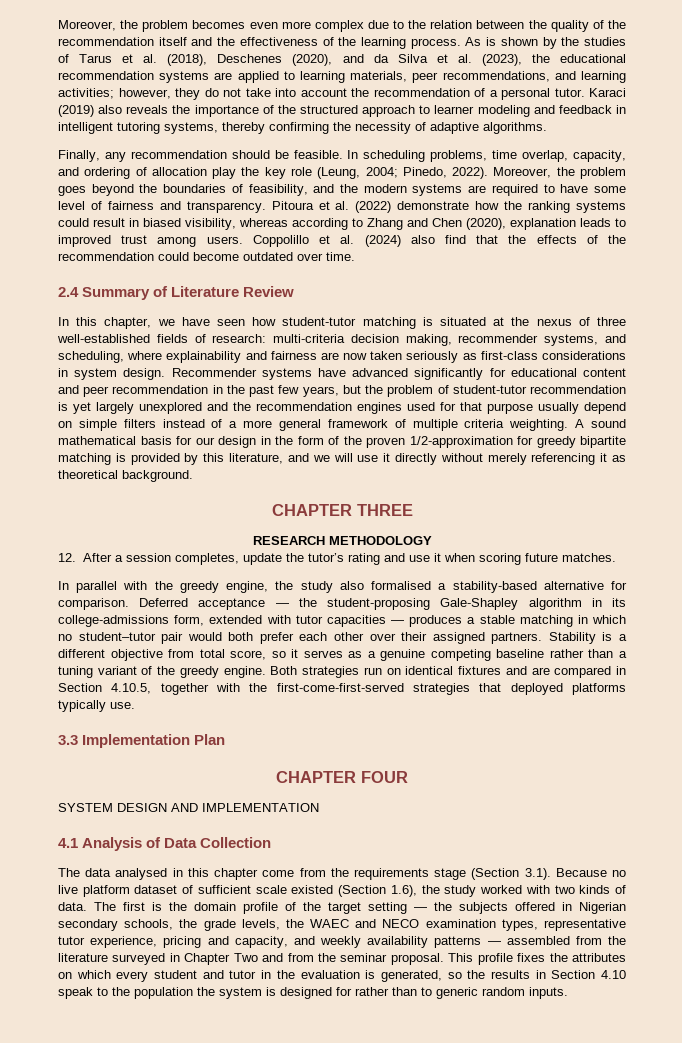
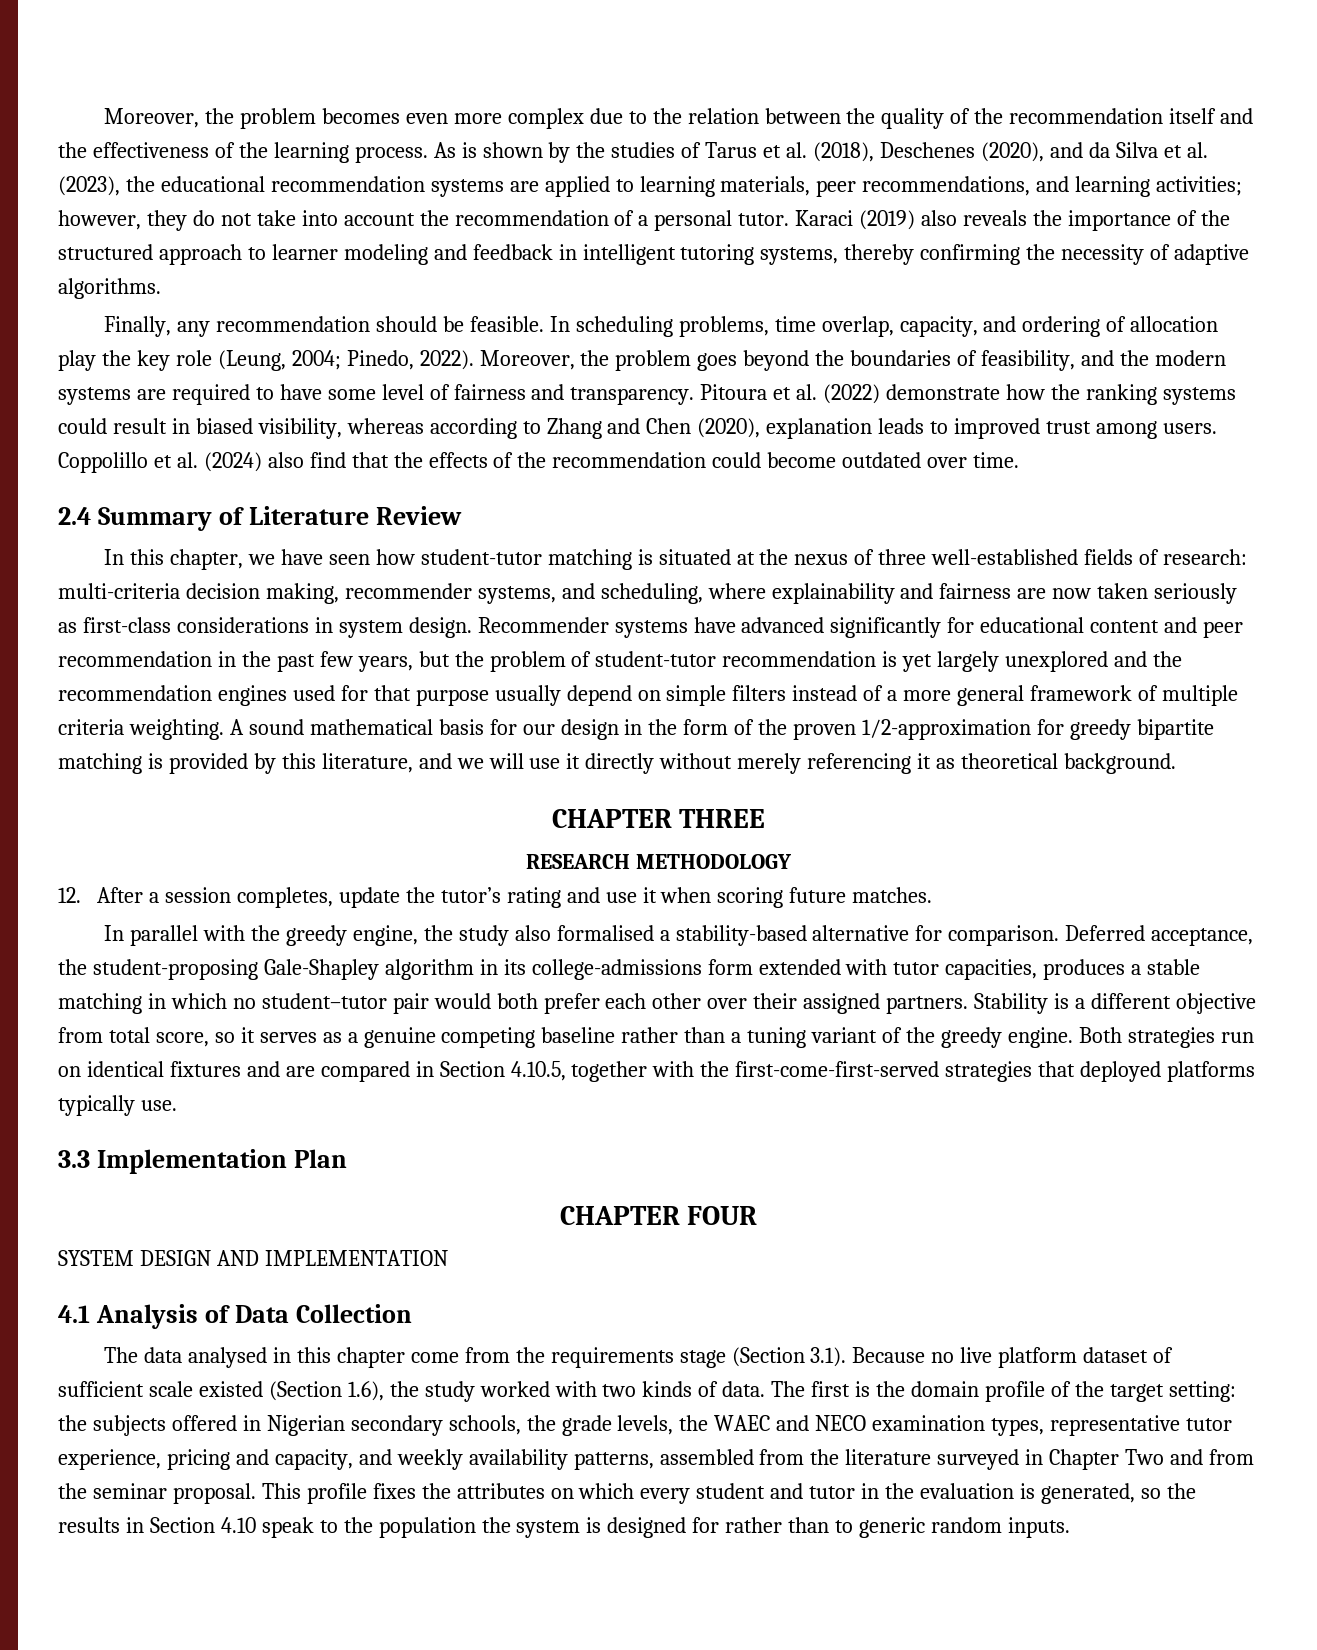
- Deferred acceptance — the student-proposing Gale-Shapley algorithm in its college-admissions form, extended with tutor capacities — produces a stable matching in which no student–tutor pair would both prefer each other over their assigned partners.
+ Deferred acceptance, the student-proposing Gale-Shapley algorithm in its college-admissions form extended with tutor capacities, produces a stable matching in which no student–tutor pair would both prefer each other over their assigned partners.
- The first is the domain profile of the target setting — the subjects offered in Nigerian secondary schools, the grade levels, the WAEC and NECO examination types, representative tutor experience, pricing and capacity, and weekly availability patterns — assembled from the literature surveyed in Chapter Two and from the seminar proposal.
+ The first is the domain profile of the target setting: the subjects offered in Nigerian secondary schools, the grade levels, the WAEC and NECO examination types, representative tutor experience, pricing and capacity, and weekly availability patterns, assembled from the literature surveyed in Chapter Two and from the seminar proposal.

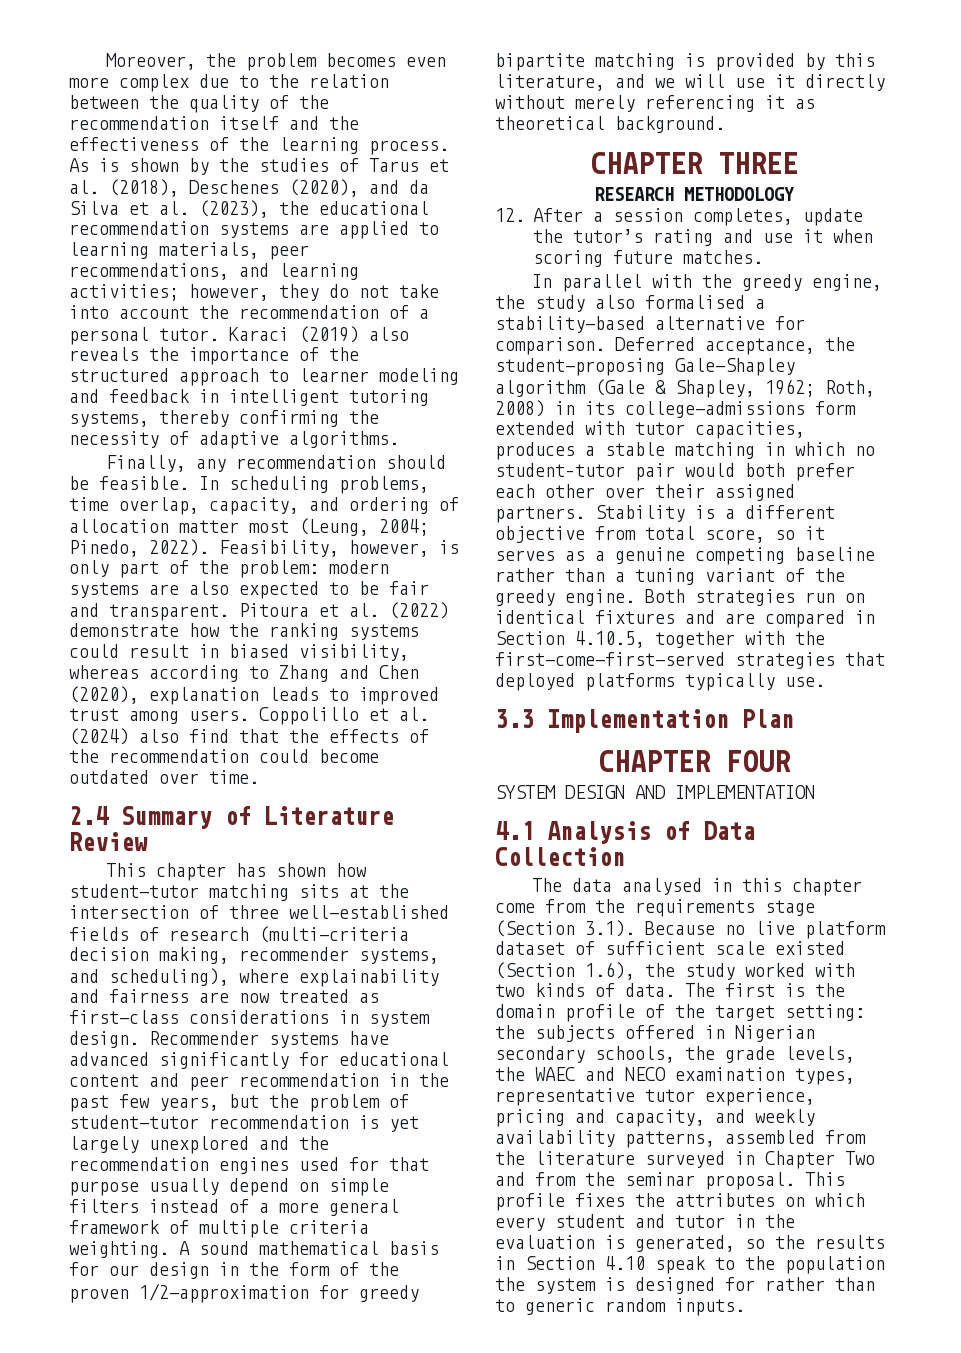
- In scheduling problems, time overlap, capacity, and ordering of allocation play the key role (Leung, 2004; Pinedo, 2022). Moreover, the problem goes beyond the boundaries of feasibility, and the modern systems are required to have some level of fairness and transparency.
+ In scheduling problems, time overlap, capacity, and ordering of allocation matter most (Leung, 2004; Pinedo, 2022). Feasibility, however, is only part of the problem: modern systems are also expected to be fair and transparent.
- In this chapter, we have seen how student-tutor matching is situated at the nexus of three well-established fields of research: multi-criteria decision making, recommender systems, and scheduling, where explainability and fairness are now taken seriously as first-class considerations in system design.
+ This chapter has shown how student-tutor matching sits at the intersection of three well-established fields of research (multi-criteria decision making, recommender systems, and scheduling), where explainability and fairness are now treated as first-class considerations in system design.
- Deferred acceptance, the student-proposing Gale-Shapley algorithm in its college-admissions form extended with tutor capacities, produces a stable matching in which no student–tutor pair would both prefer each other over their assigned partners.
+ Deferred acceptance, the student-proposing Gale-Shapley algorithm (Gale & Shapley, 1962; Roth, 2008) in its college-admissions form extended with tutor capacities, produces a stable matching in which no student–tutor pair would both prefer each other over their assigned partners.

